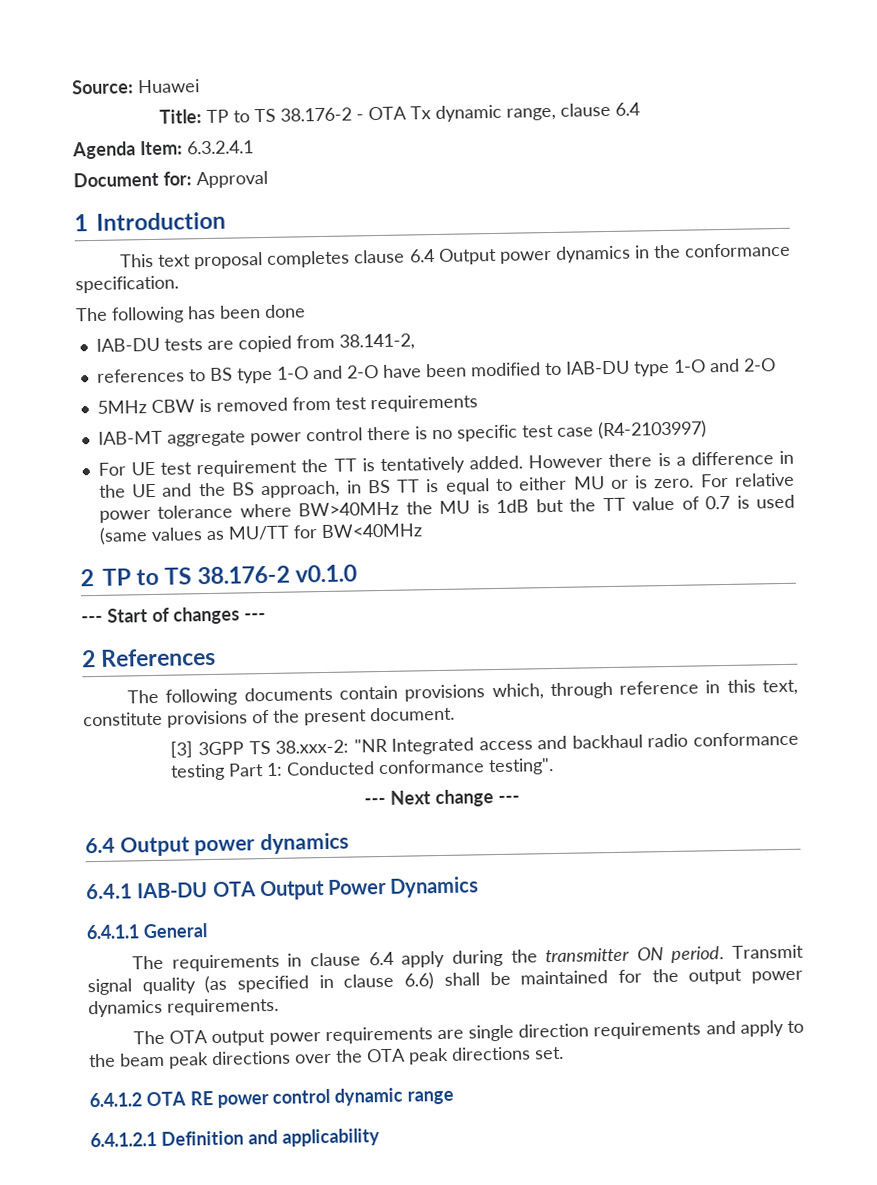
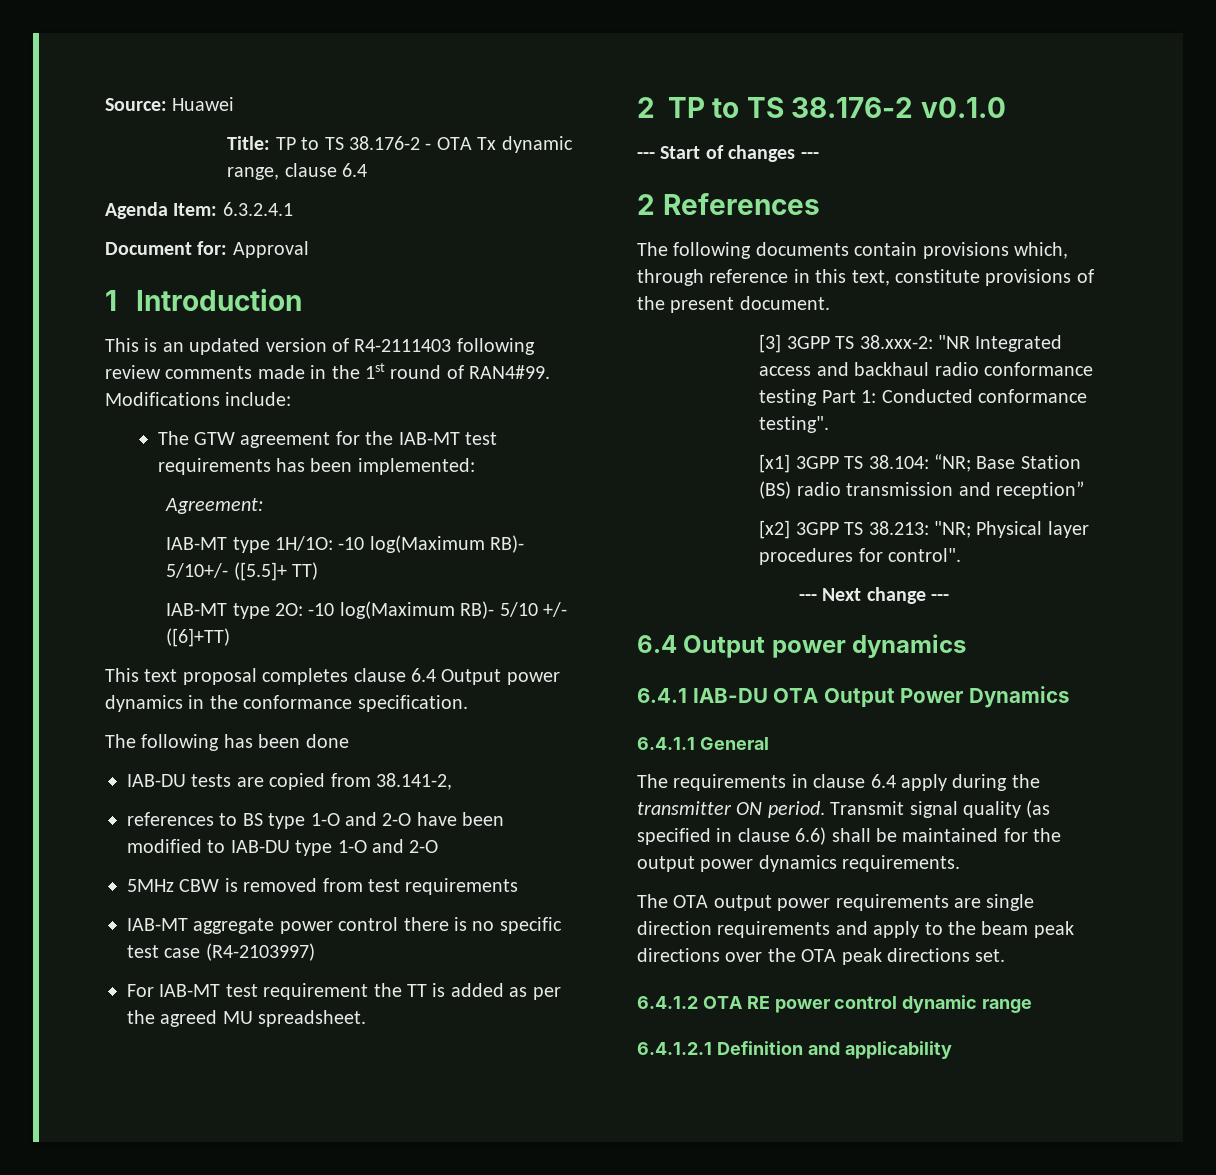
+ This is an updated version of R4-2111403 following review comments made in the 1st round of RAN4#99. Modifications include:
+ The GTW agreement for the IAB-MT test requirements has been implemented:
+ Agreement:
+ IAB-MT type 1H/1O: -10 log(Maximum RB)- 5/10+/- ([5.5]+ TT)
+ IAB-MT type 2O: -10 log(Maximum RB)- 5/10 +/- ([6]+TT)
- For UE test requirement the TT is tentatively added. However there is a difference in the UE and the BS approach, in BS TT is equal to either MU or is zero. For relative power tolerance where BW>40MHz the MU is 1dB but the TT value of 0.7 is used (same values as MU/TT for BW<40MHz
+ For IAB-MT test requirement the TT is added as per the agreed MU spreadsheet.
+ [x1] 3GPP TS 38.104: “NR; Base Station (BS) radio transmission and reception”
+ [x2] 3GPP TS 38.213: "NR; Physical layer procedures for control".

